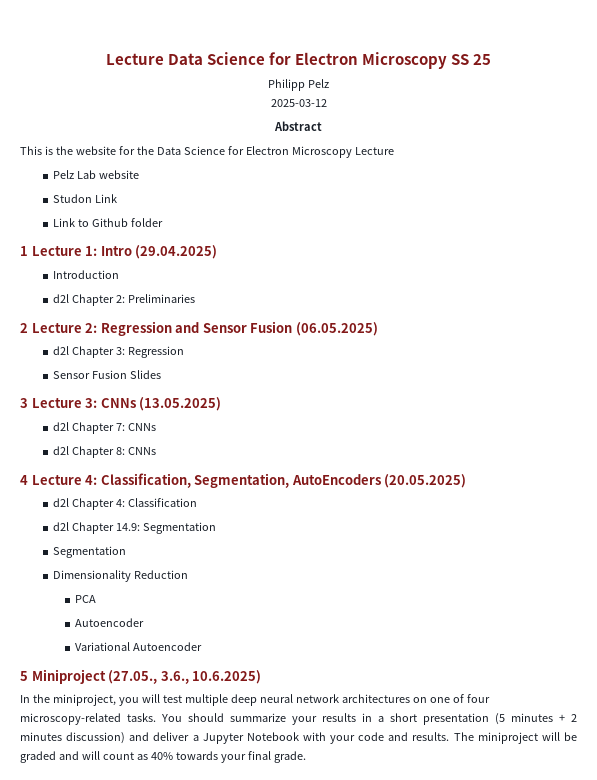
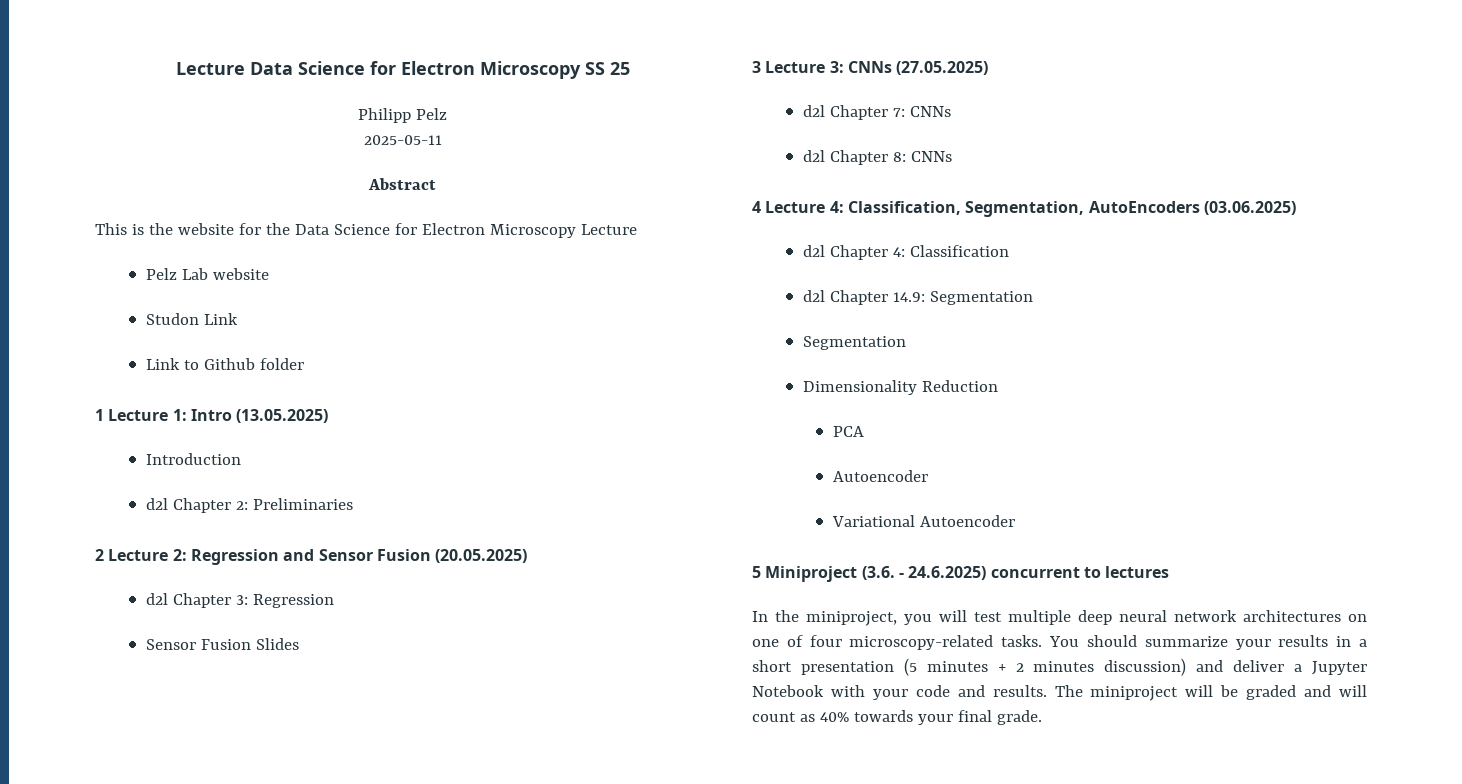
- 2025-03-12
+ 2025-05-11
- 1 Lecture 1: Intro (29.04.2025)
+ 1 Lecture 1: Intro (13.05.2025)
- 2 Lecture 2: Regression and Sensor Fusion (06.05.2025)
+ 2 Lecture 2: Regression and Sensor Fusion (20.05.2025)
- 3 Lecture 3: CNNs (13.05.2025)
+ 3 Lecture 3: CNNs (27.05.2025)
- 4 Lecture 4: Classification, Segmentation, AutoEncoders (20.05.2025)
+ 4 Lecture 4: Classification, Segmentation, AutoEncoders (03.06.2025)
- 5 Miniproject (27.05., 3.6., 10.6.2025)
+ 5 Miniproject (3.6. - 24.6.2025) concurrent to lectures

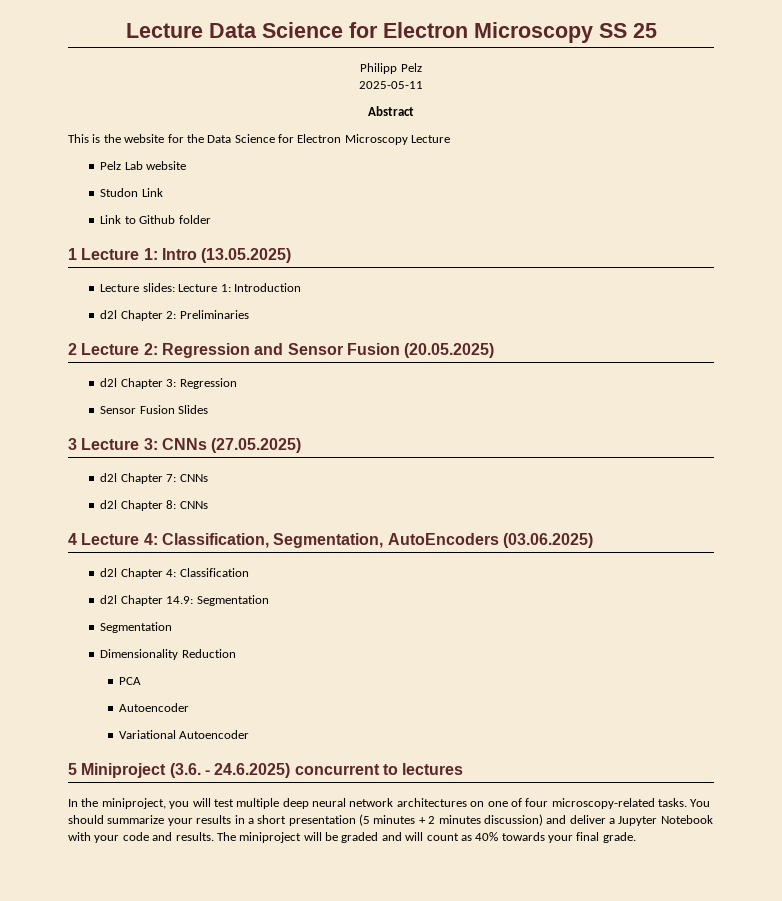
- Introduction
+ Lecture slides: Lecture 1: Introduction

